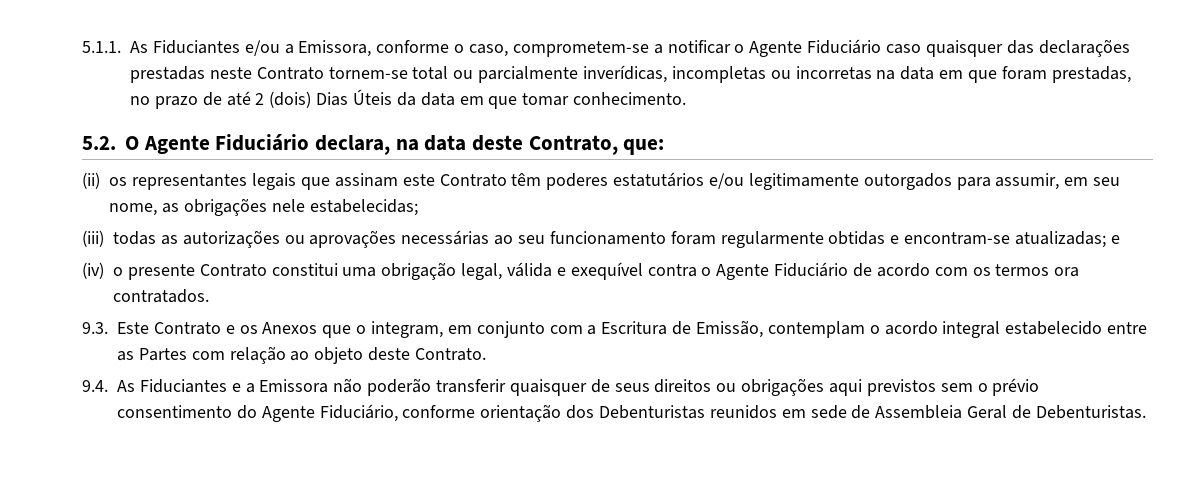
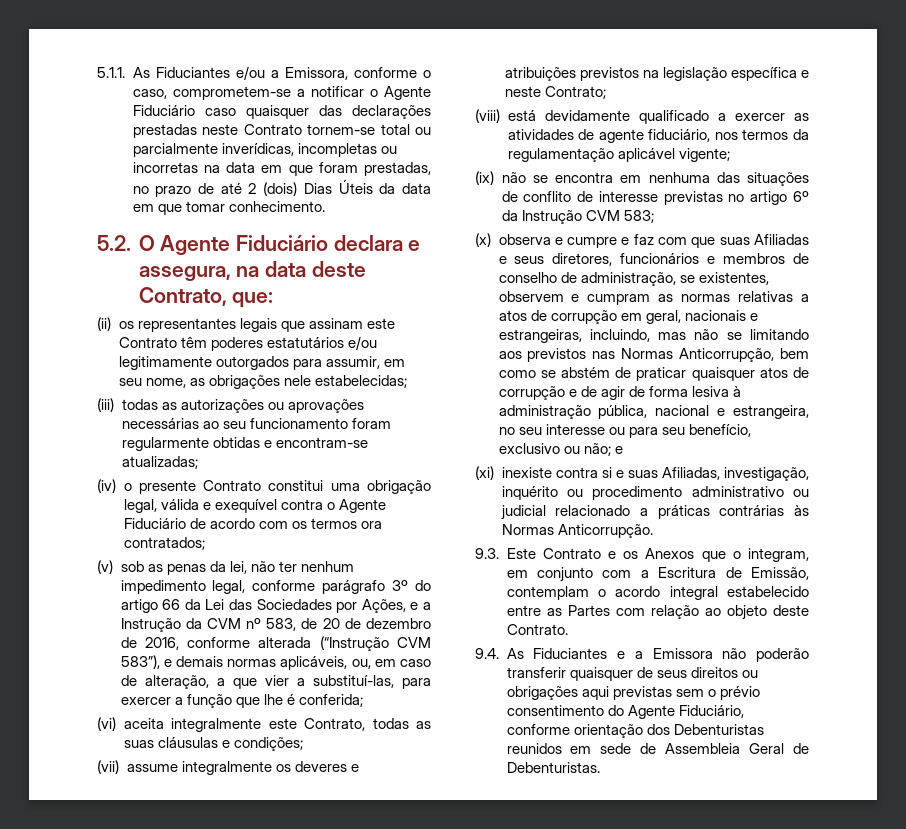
- 5.2. O Agente Fiduciário declara, na data deste Contrato, que:
+ 5.2. O Agente Fiduciário declara e assegura, na data deste Contrato, que:
- (iii) todas as autorizações ou aprovações necessárias ao seu funcionamento foram regularmente obtidas e encontram-se atualizadas; e
+ (iii) todas as autorizações ou aprovações necessárias ao seu funcionamento foram regularmente obtidas e encontram-se atualizadas;
- (iv) o presente Contrato constitui uma obrigação legal, válida e exequível contra o Agente Fiduciário de acordo com os termos ora contratados.
+ (iv) o presente Contrato constitui uma obrigação legal, válida e exequível contra o Agente Fiduciário de acordo com os termos ora contratados;
+ (v) sob as penas da lei, não ter nenhum impedimento legal, conforme parágrafo 3º do artigo 66 da Lei das Sociedades por Ações, e a Instrução da CVM nº 583, de 20 de dezembro de 2016, conforme alterada (“Instrução CVM 583”), e demais normas aplicáveis, ou, em caso de alteração, a que vier a substituí-las, para exercer a função que lhe é conferida;
+ (vi) aceita integralmente este Contrato, todas as suas cláusulas e condições;
+ (vii) assume integralmente os deveres e atribuições previstos na legislação específica e neste Contrato;
+ (viii) está devidamente qualificado a exercer as atividades de agente fiduciário, nos termos da regulamentação aplicável vigente;
+ (ix) não se encontra em nenhuma das situações de conflito de interesse previstas no artigo 6º da Instrução CVM 583;
+ (x) observa e cumpre e faz com que suas Afiliadas e seus diretores, funcionários e membros de conselho de administração, se existentes, observem e cumpram as normas relativas a atos de corrupção em geral, nacionais e estrangeiras, incluindo, mas não se limitando aos previstos nas Normas Anticorrupção, bem como se abstém de praticar quaisquer atos de corrupção e de agir de forma lesiva à administração pública, nacional e estrangeira, no seu interesse ou para seu benefício, exclusivo ou não; e
+ (xi) inexiste contra si e suas Afiliadas, investigação, inquérito ou procedimento administrativo ou judicial relacionado a práticas contrárias às Normas Anticorrupção.
- 9.4. As Fiduciantes e a Emissora não poderão transferir quaisquer de seus direitos ou obrigações aqui previstos sem o prévio consentimento do Agente Fiduciário, conforme orientação dos Debenturistas reunidos em sede de Assembleia Geral de Debenturistas.
+ 9.4. As Fiduciantes e a Emissora não poderão transferir quaisquer de seus direitos ou obrigações aqui previstas sem o prévio consentimento do Agente Fiduciário, conforme orientação dos Debenturistas reunidos em sede de Assembleia Geral de Debenturistas.

